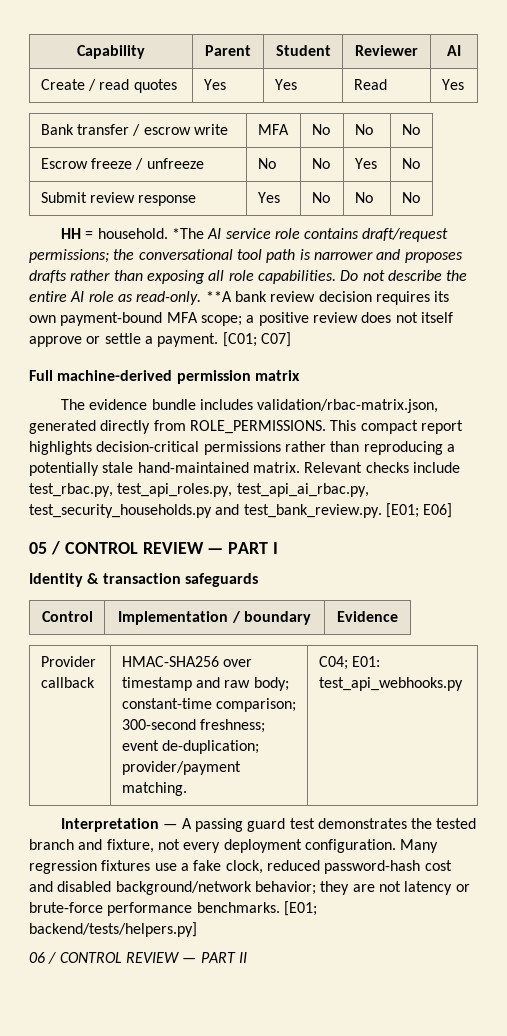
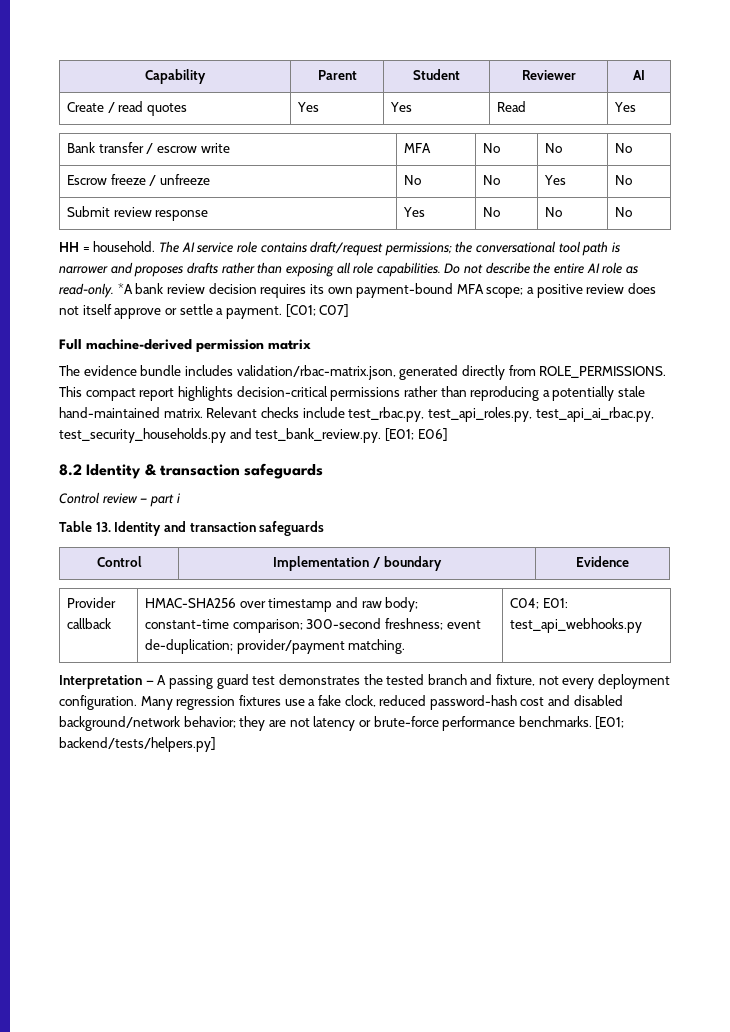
- *The AI service role contains draft/request permissions; the conversational tool path is narrower and proposes drafts rather than exposing all role capabilities.
+ The AI service role contains draft/request permissions; the conversational tool path is narrower and proposes drafts rather than exposing all role capabilities.
- **A bank review decision requires its own payment-bound MFA scope; a positive review does not itself approve or settle a payment.
+ *A bank review decision requires its own payment-bound MFA scope; a positive review does not itself approve or settle a payment.
- 05 / CONTROL REVIEW — PART I
- Identity & transaction safeguards
+ 8.2 Identity & transaction safeguards
+ Control review — part i
+ Table 13. Identity and transaction safeguards
- 06 / CONTROL REVIEW — PART II

